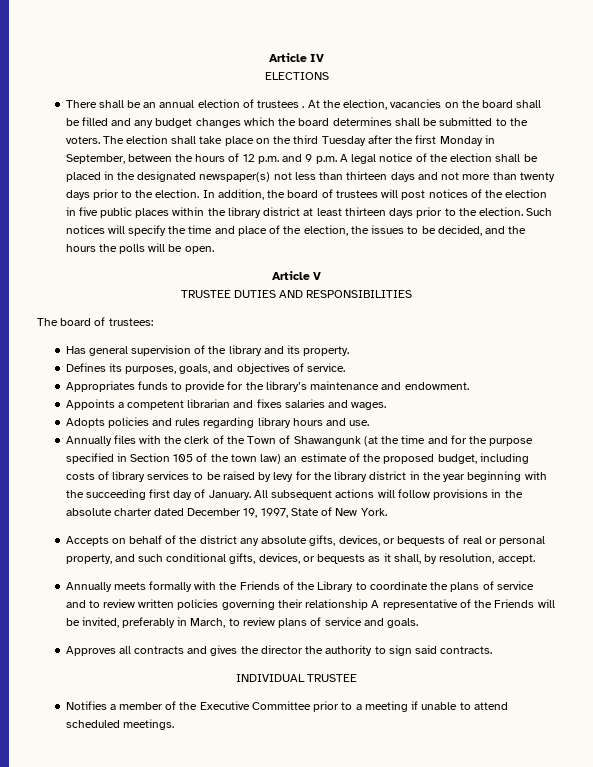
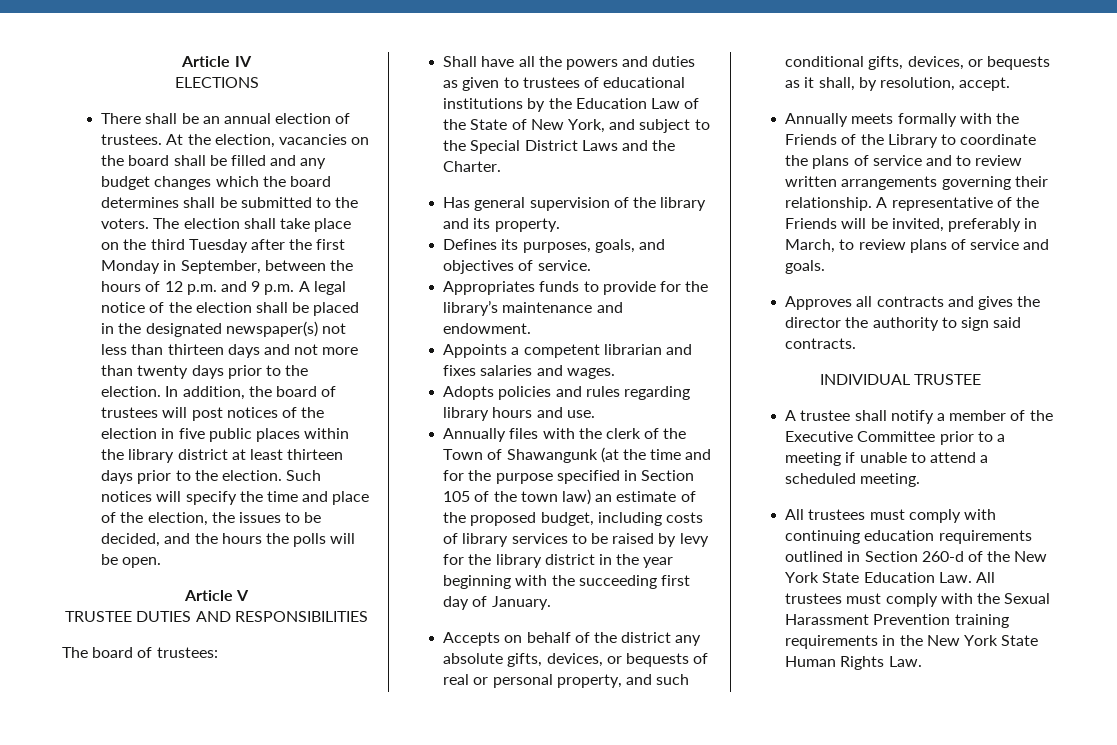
- There shall be an annual election of trustees .
+ There shall be an annual election of trustees.
+ Shall have all the powers and duties as given to trustees of educational institutions by the Education Law of the State of New York, and subject to the Special District Laws and the Charter.
- All subsequent actions will follow provisions in the absolute charter dated December 19, 1997, State of New York.
- Annually meets formally with the Friends of the Library to coordinate the plans of service and to review written policies governing their relationship A representative of the Friends will be invited, preferably in March, to review plans of service and goals.
+ Annually meets formally with the Friends of the Library to coordinate the plans of service and to review written arrangements governing their relationship. A representative of the Friends will be invited, preferably in March, to review plans of service and goals.
- Notifies a member of the Executive Committee prior to a meeting if unable to attend scheduled meetings.
+ A trustee shall notify a member of the Executive Committee prior to a meeting if unable to attend a scheduled meeting.
+ All trustees must comply with continuing education requirements outlined in Section 260-d of the New York State Education Law. All trustees must comply with the Sexual Harassment Prevention training requirements in the New York State Human Rights Law.

